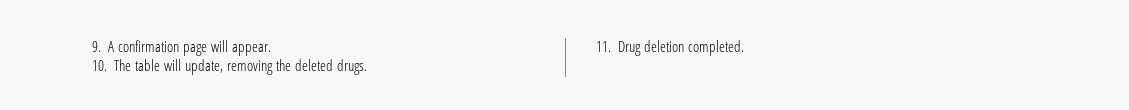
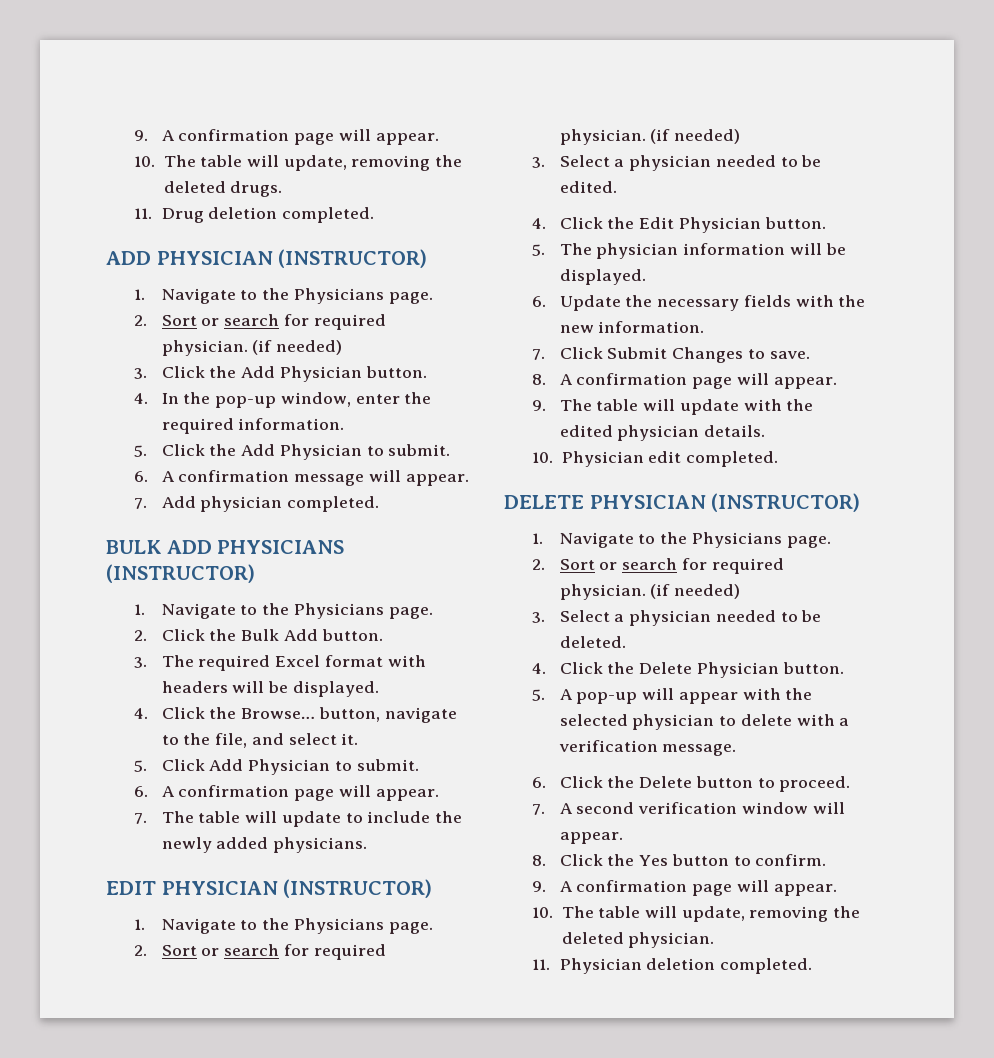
+ ADD PHYSICIAN (INSTRUCTOR)
+ 1. Navigate to the Physicians page.
+ 2. Sort or search for required physician. (if needed)
+ 3. Click the Add Physician button.
+ 4. In the pop-up window, enter the required information.
+ 5. Click the Add Physician to submit.
+ 6. A confirmation message will appear.
+ 7. Add physician completed.
+ BULK ADD PHYSICIANS (INSTRUCTOR)
+ 1. Navigate to the Physicians page.
+ 2. Click the Bulk Add button.
+ 3. The required Excel format with headers will be displayed.
+ 4. Click the Browse… button, navigate to the file, and select it.
+ 5. Click Add Physician to submit.
+ 6. A confirmation page will appear.
+ 7. The table will update to include the newly added physicians.
+ EDIT PHYSICIAN (INSTRUCTOR)
+ 1. Navigate to the Physicians page.
+ 2. Sort or search for required physician. (if needed)
+ 3. Select a physician needed to be edited.
+ 4. Click the Edit Physician button.
+ 5. The physician information will be displayed.
+ 6. Update the necessary fields with the new information.
+ 7. Click Submit Changes to save.
+ 8. A confirmation page will appear.
+ 9. The table will update with the edited physician details.
+ 10. Physician edit completed.
+ DELETE PHYSICIAN (INSTRUCTOR)
+ 1. Navigate to the Physicians page.
+ 2. Sort or search for required physician. (if needed)
+ 3. Select a physician needed to be deleted.
+ 4. Click the Delete Physician button.
+ 5. A pop-up will appear with the selected physician to delete with a verification message.
+ 6. Click the Delete button to proceed.
+ 7. A second verification window will appear.
+ 8. Click the Yes button to confirm.
+ 9. A confirmation page will appear.
+ 10. The table will update, removing the deleted physician.
+ 11. Physician deletion completed.

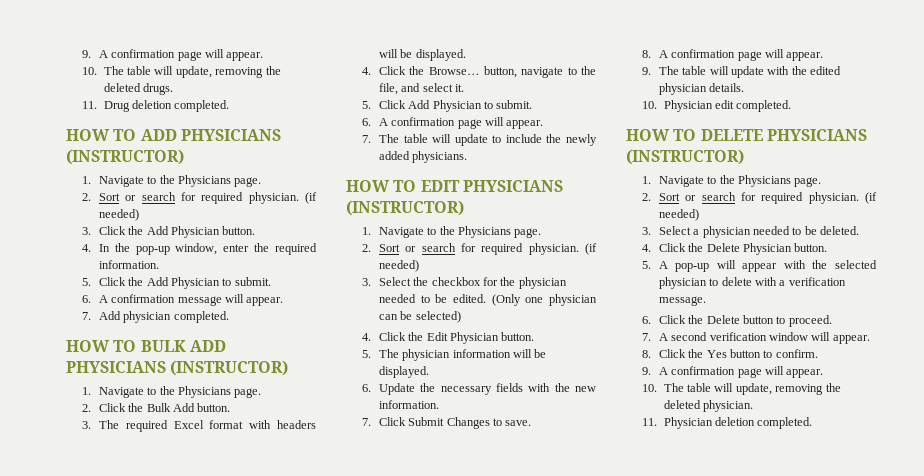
- ADD PHYSICIAN (INSTRUCTOR)
+ HOW TO ADD PHYSICIANS (INSTRUCTOR)
- BULK ADD PHYSICIANS (INSTRUCTOR)
+ HOW TO BULK ADD PHYSICIANS (INSTRUCTOR)
- EDIT PHYSICIAN (INSTRUCTOR)
+ HOW TO EDIT PHYSICIANS (INSTRUCTOR)
- 3. Select a physician needed to be edited.
+ 3. Select the checkbox for the physician needed to be edited. (Only one physician can be selected)
- DELETE PHYSICIAN (INSTRUCTOR)
+ HOW TO DELETE PHYSICIANS (INSTRUCTOR)

